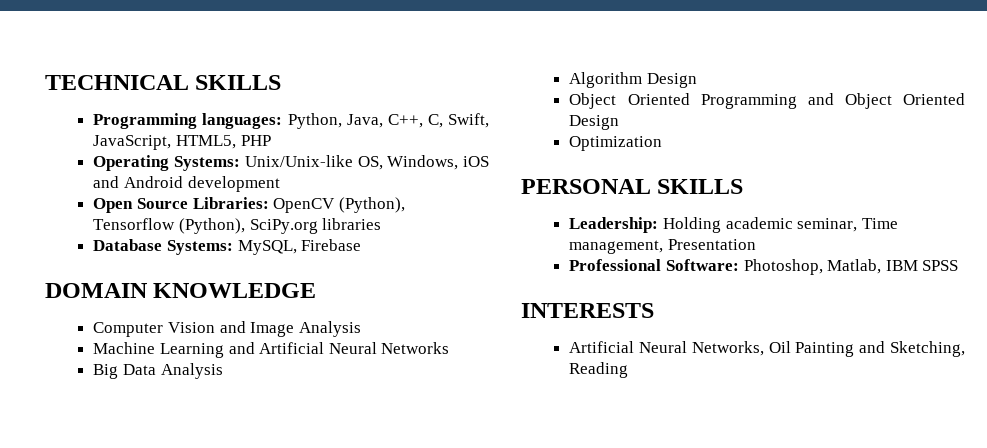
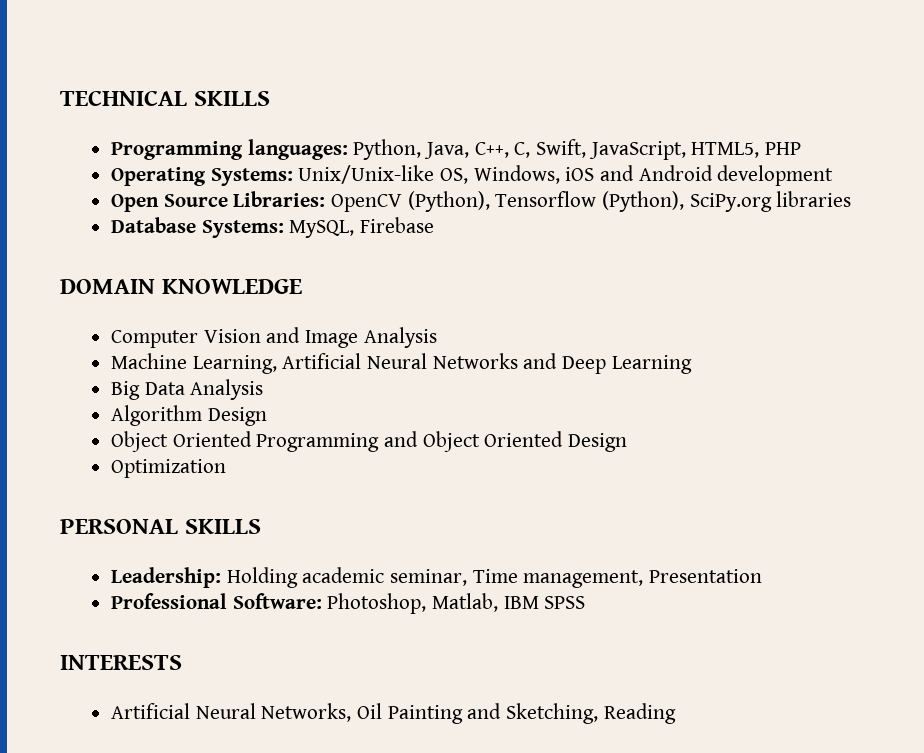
- Machine Learning and Artificial Neural Networks
+ Machine Learning, Artificial Neural Networks and Deep Learning

